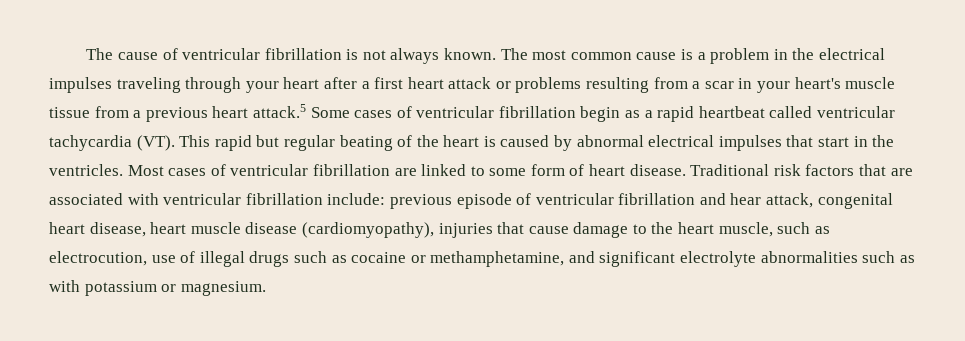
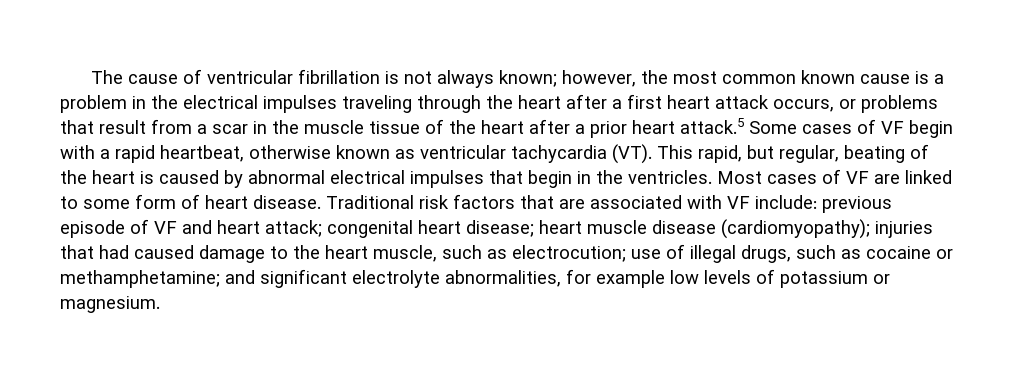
- The cause of ventricular fibrillation is not always known. The most common cause is a problem in the electrical impulses traveling through your heart after a first heart attack or problems resulting from a scar in your heart's muscle tissue from a previous heart attack.5 Some cases of ventricular fibrillation begin as a rapid heartbeat called ventricular tachycardia (VT). This rapid but regular beating of the heart is caused by abnormal electrical impulses that start in the ventricles.
+ The cause of ventricular fibrillation is not always known; however, the most common known cause is a problem in the electrical impulses traveling through the heart after a first heart attack occurs, or problems that result from a scar in the muscle tissue of the heart after a prior heart attack.5 Some cases of VF begin with a rapid heartbeat, otherwise known as ventricular tachycardia (VT). This rapid, but regular, beating of the heart is caused by abnormal electrical impulses that begin in the ventricles.
- Most cases of ventricular fibrillation are linked to some form of heart disease.
+ Most cases of VF are linked to some form of heart disease.
- Traditional risk factors that are associated with ventricular fibrillation include: previous episode of ventricular fibrillation and hear attack, congenital heart disease, heart muscle disease (cardiomyopathy), injuries that cause damage to the heart muscle, such as electrocution, use of illegal drugs such as cocaine or methamphetamine, and significant electrolyte abnormalities such as with potassium or magnesium.
+ Traditional risk factors that are associated with VF include: previous episode of VF and heart attack; congenital heart disease; heart muscle disease (cardiomyopathy); injuries that had caused damage to the heart muscle, such as electrocution; use of illegal drugs, such as cocaine or methamphetamine; and significant electrolyte abnormalities, for example low levels of potassium or magnesium.

